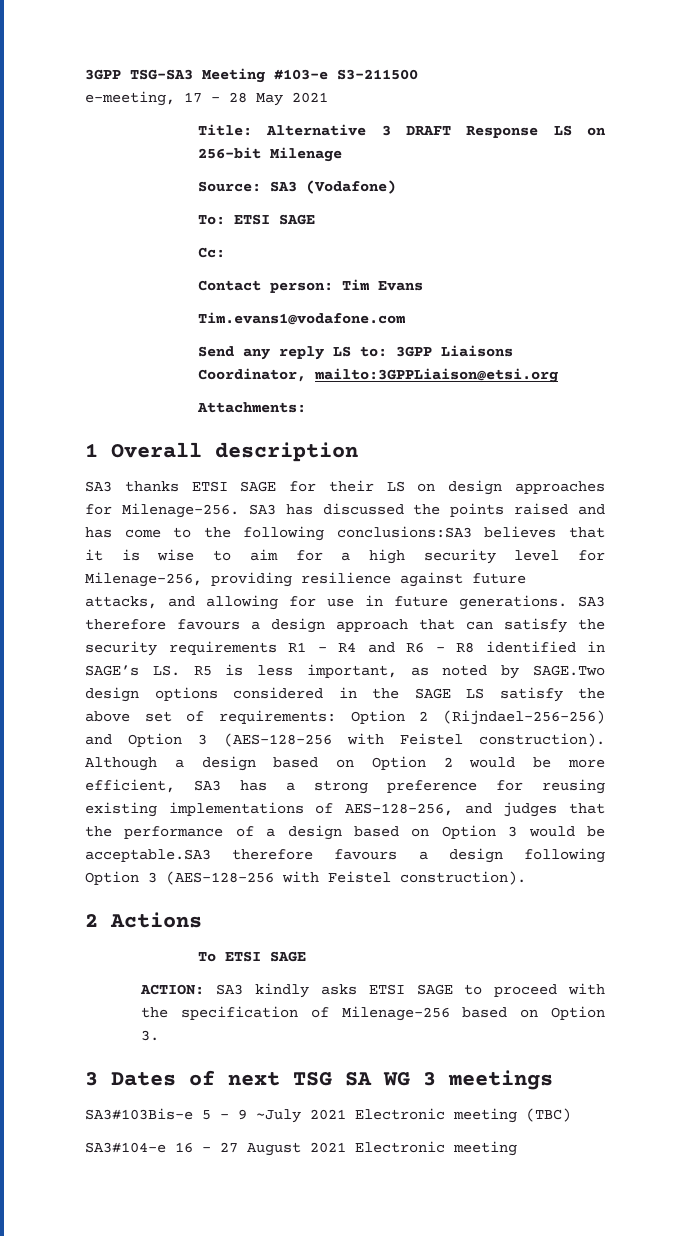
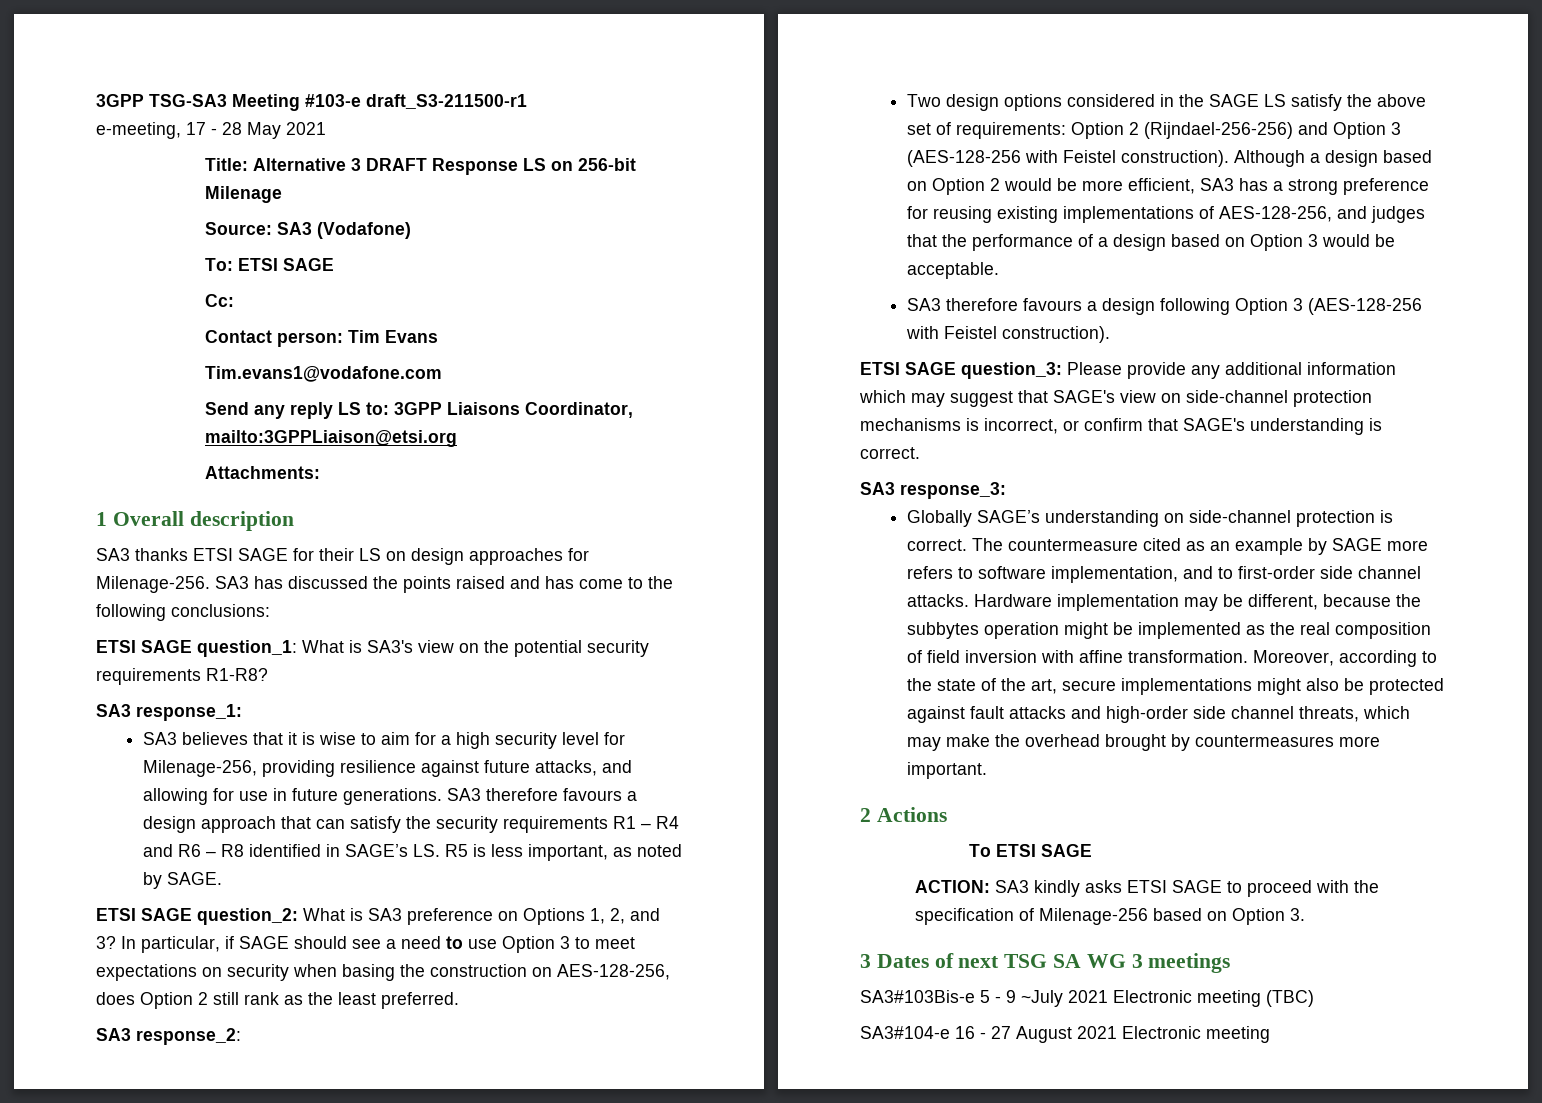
- 3GPP TSG-SA3 Meeting #103-e S3-211500
+ 3GPP TSG-SA3 Meeting #103-e draft_S3-211500-r1
- SA3 has discussed the points raised and has come to the following conclusions:SA3 believes that it is wise to aim for a high security level for Milenage-256, providing resilience against future attacks, and allowing for use in future generations.
+ SA3 has discussed the points raised and has come to the following conclusions:
+ ETSI SAGE question_1: What is SA3's view on the potential security requirements R1-R8?
+ SA3 response_1:
+ SA3 believes that it is wise to aim for a high security level for Milenage-256, providing resilience against future attacks, and allowing for use in future generations.
- SA3 therefore favours a design approach that can satisfy the security requirements R1 – R4 and R6 – R8 identified in SAGE’s LS. R5 is less important, as noted by SAGE.Two design options considered in the SAGE LS satisfy the above set of requirements: Option 2 (Rijndael-256-256) and Option 3 (AES-128-256 with Feistel construction).
+ SA3 therefore favours a design approach that can satisfy the security requirements R1 – R4 and R6 – R8 identified in SAGE’s LS. R5 is less important, as noted by SAGE.
+ ETSI SAGE question_2: What is SA3 preference on Options 1, 2, and 3? In particular, if SAGE should see a need to use Option 3 to meet expectations on security when basing the construction on AES-128-256, does Option 2 still rank as the least preferred.
+ SA3 response_2:
+ Two design options considered in the SAGE LS satisfy the above set of requirements: Option 2 (Rijndael-256-256) and Option 3 (AES-128-256 with Feistel construction).
- Although a design based on Option 2 would be more efficient, SA3 has a strong preference for reusing existing implementations of AES-128-256, and judges that the performance of a design based on Option 3 would be acceptable.SA3 therefore favours a design following Option 3 (AES-128-256 with Feistel construction).
+ Although a design based on Option 2 would be more efficient, SA3 has a strong preference for reusing existing implementations of AES-128-256, and judges that the performance of a design based on Option 3 would be acceptable.
+ SA3 therefore favours a design following Option 3 (AES-128-256 with Feistel construction).
+ ETSI SAGE question_3: Please provide any additional information which may suggest that SAGE's view on side-channel protection mechanisms is incorrect, or confirm that SAGE's understanding is correct.
+ SA3 response_3:
+ Globally SAGE’s understanding on side-channel protection is correct. The countermeasure cited as an example by SAGE more refers to software implementation, and to first-order side channel attacks. Hardware implementation may be different, because the subbytes operation might be implemented as the real composition of field inversion with affine transformation. Moreover, according to the state of the art, secure implementations might also be protected against fault attacks and high-order side channel threats, which may make the overhead brought by countermeasures more important.

